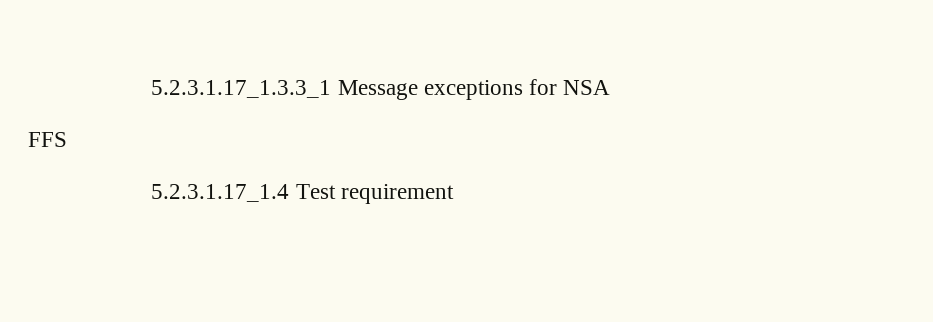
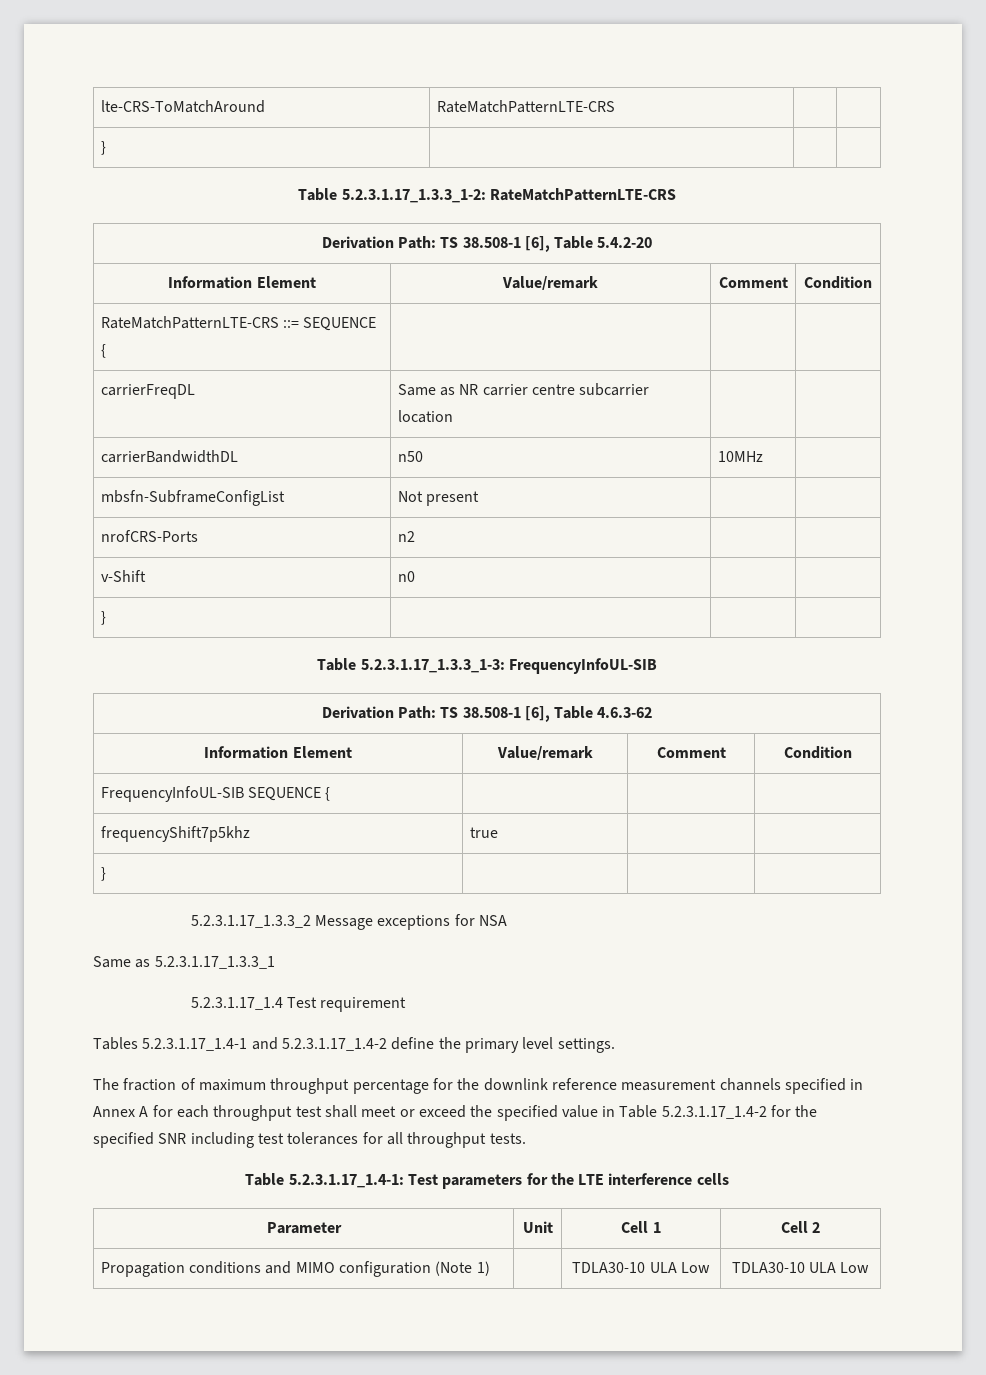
- 5.2.3.1.17_1.3.3_1 Message exceptions for NSA
+ lte-CRS-ToMatchAround | RateMatchPatternLTE-CRS | |
+ } | | |
+ Table 5.2.3.1.17_1.3.3_1-2: RateMatchPatternLTE-CRS
+ Derivation Path: TS 38.508-1 [6], Table 5.4.2-20
+ Information Element | Value/remark | Comment | Condition
+ RateMatchPatternLTE-CRS ::= SEQUENCE { | | |
+ carrierFreqDL | Same as NR carrier centre subcarrier location | |
+ carrierBandwidthDL | n50 | 10MHz |
+ mbsfn-SubframeConfigList | Not present | |
+ nrofCRS-Ports | n2 | |
+ v-Shift | n0 | |
+ } | | |
+ Table 5.2.3.1.17_1.3.3_1-3: FrequencyInfoUL-SIB
+ Derivation Path: TS 38.508-1 [6], Table 4.6.3-62
+ Information Element | Value/remark | Comment | Condition
+ FrequencyInfoUL-SIB SEQUENCE { | | |
+ frequencyShift7p5khz | true | |
+ } | | |
+ 5.2.3.1.17_1.3.3_2 Message exceptions for NSA
- FFS
+ Same as 5.2.3.1.17_1.3.3_1
+ Tables 5.2.3.1.17_1.4-1 and 5.2.3.1.17_1.4-2 define the primary level settings.
+ The fraction of maximum throughput percentage for the downlink reference measurement channels specified in Annex A for each throughput test shall meet or exceed the specified value in Table 5.2.3.1.17_1.4-2 for the specified SNR including test tolerances for all throughput tests.
+ Table 5.2.3.1.17_1.4-1: Test parameters for the LTE interference cells
+ Parameter | Unit | Cell 1 | Cell 2
+ Propagation conditions and MIMO configuration (Note 1) | | TDLA30-10 ULA Low | TDLA30-10 ULA Low

